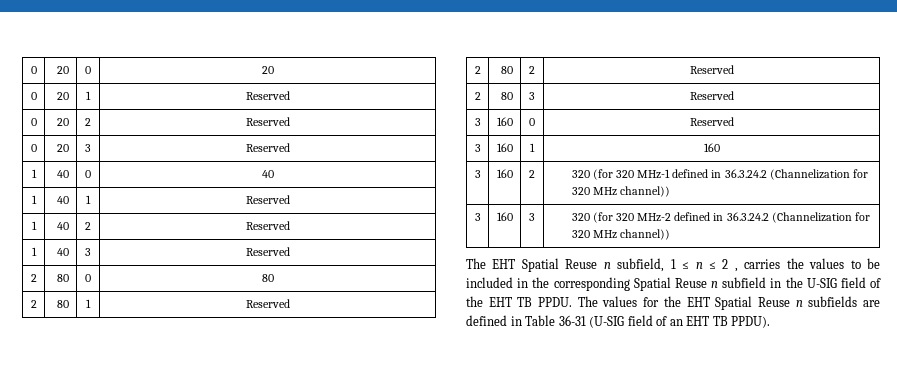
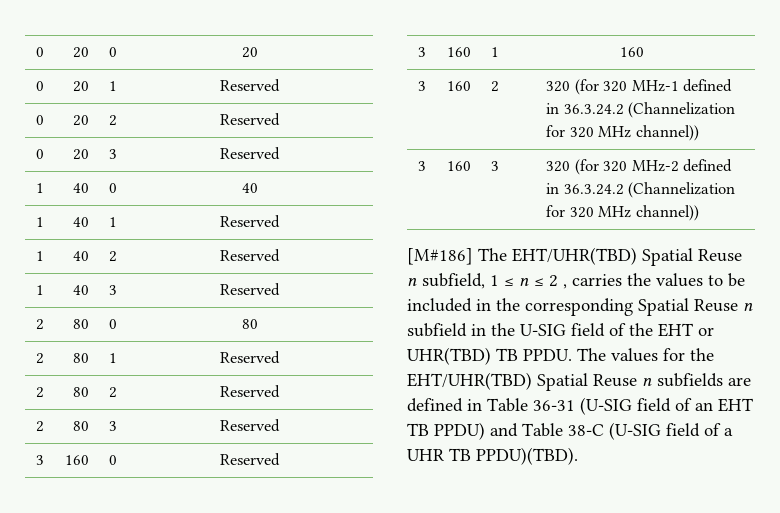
- The EHT Spatial Reuse n subfield, 1 ≤ n ≤ 2 , carries the values to be included in the corresponding Spatial Reuse n subfield in the U-SIG field of the EHT TB PPDU.
+ [M#186] The EHT/UHR(TBD) Spatial Reuse n subfield, 1 ≤ n ≤ 2 , carries the values to be included in the corresponding Spatial Reuse n subfield in the U-SIG field of the EHT or UHR(TBD) TB PPDU.
- The values for the EHT Spatial Reuse n subfields are defined in Table 36-31 (U-SIG field of an EHT TB PPDU).
+ The values for the EHT/UHR(TBD) Spatial Reuse n subfields are defined in Table 36-31 (U-SIG field of an EHT TB PPDU) and Table 38-C (U-SIG field of a UHR TB PPDU)(TBD).

